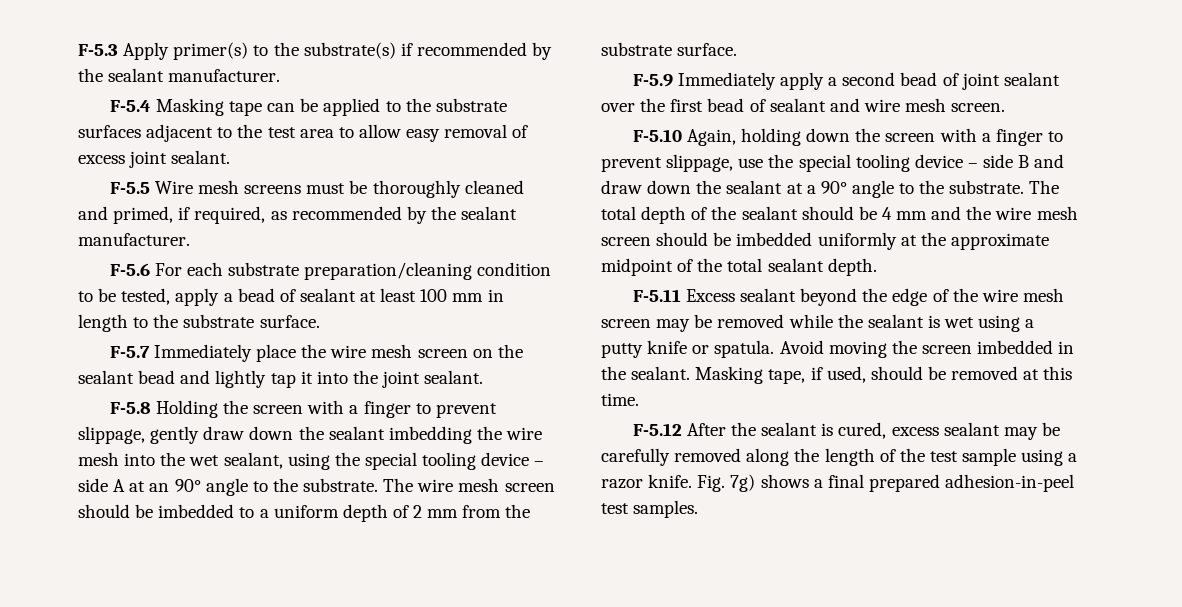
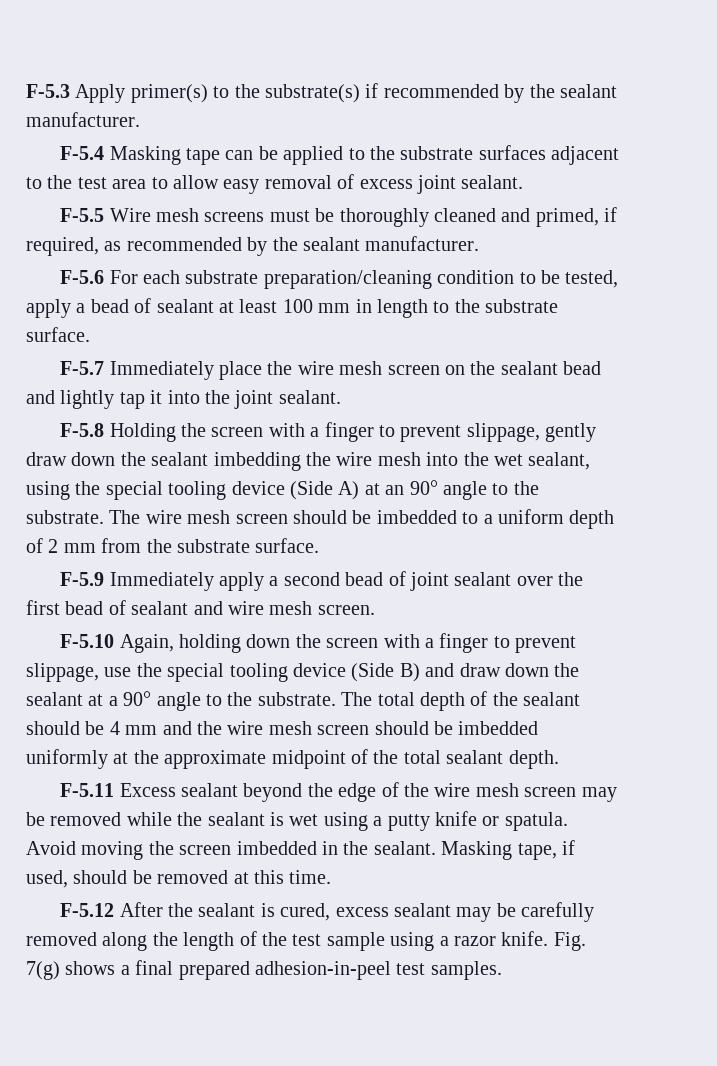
- F-5.8 Holding the screen with a finger to prevent slippage, gently draw down the sealant imbedding the wire mesh into the wet sealant, using the special tooling device – side A at an 90° angle to the substrate.
+ F-5.8 Holding the screen with a finger to prevent slippage, gently draw down the sealant imbedding the wire mesh into the wet sealant, using the special tooling device (Side A) at an 90° angle to the substrate.
- F-5.10 Again, holding down the screen with a finger to prevent slippage, use the special tooling device – side B and draw down the sealant at a 90° angle to the substrate.
+ F-5.10 Again, holding down the screen with a finger to prevent slippage, use the special tooling device (Side B) and draw down the sealant at a 90° angle to the substrate.
- Fig. 7g) shows a final prepared adhesion-in-peel test samples.
+ Fig. 7(g) shows a final prepared adhesion-in-peel test samples.

